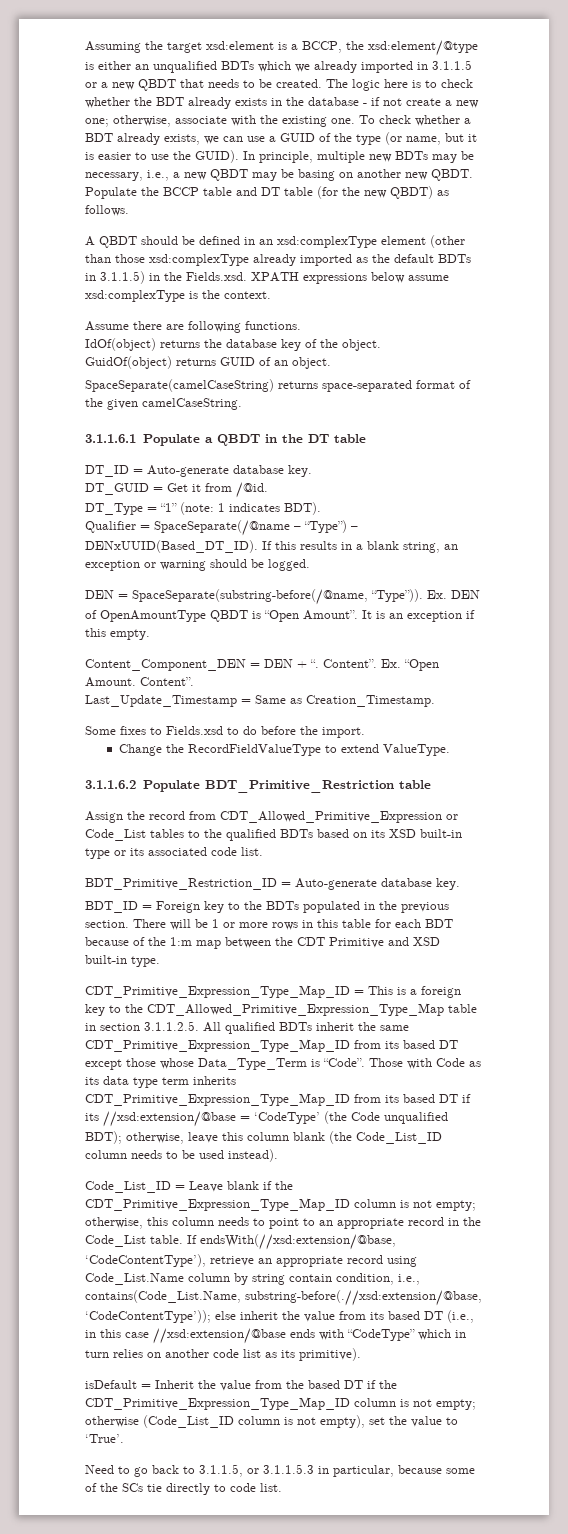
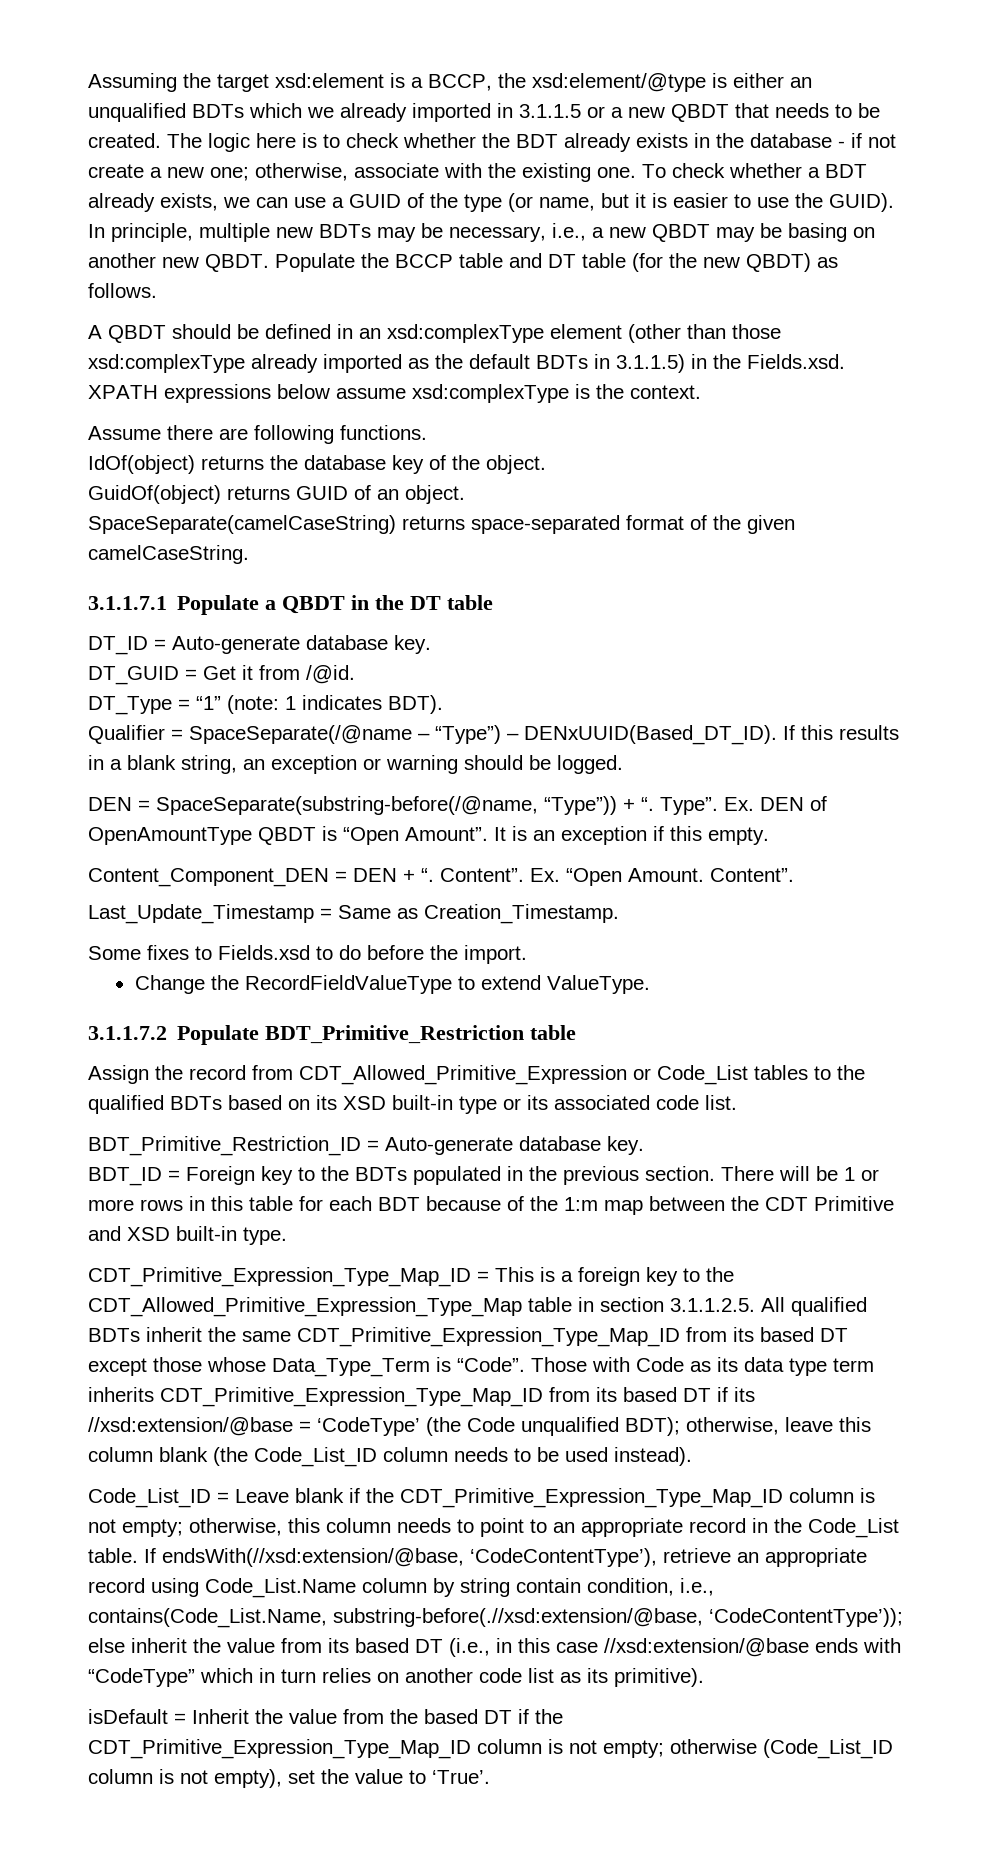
- 3.1.1.6.1 Populate a QBDT in the DT table
+ 3.1.1.7.1 Populate a QBDT in the DT table
- DEN = SpaceSeparate(substring-before(/@name, “Type”)).
+ DEN = SpaceSeparate(substring-before(/@name, “Type”)) + “. Type”.
- 3.1.1.6.2 Populate BDT_Primitive_Restriction table
+ 3.1.1.7.2 Populate BDT_Primitive_Restriction table
- Need to go back to 3.1.1.5, or 3.1.1.5.3 in particular, because some of the SCs tie directly to code list.

